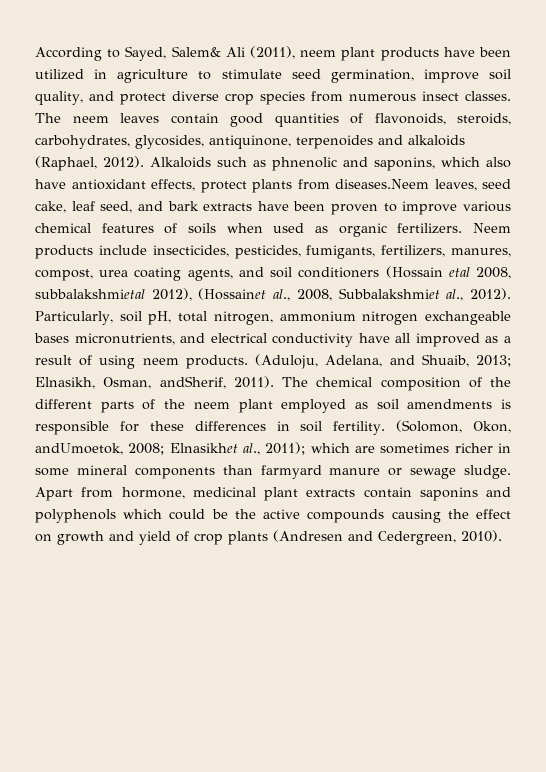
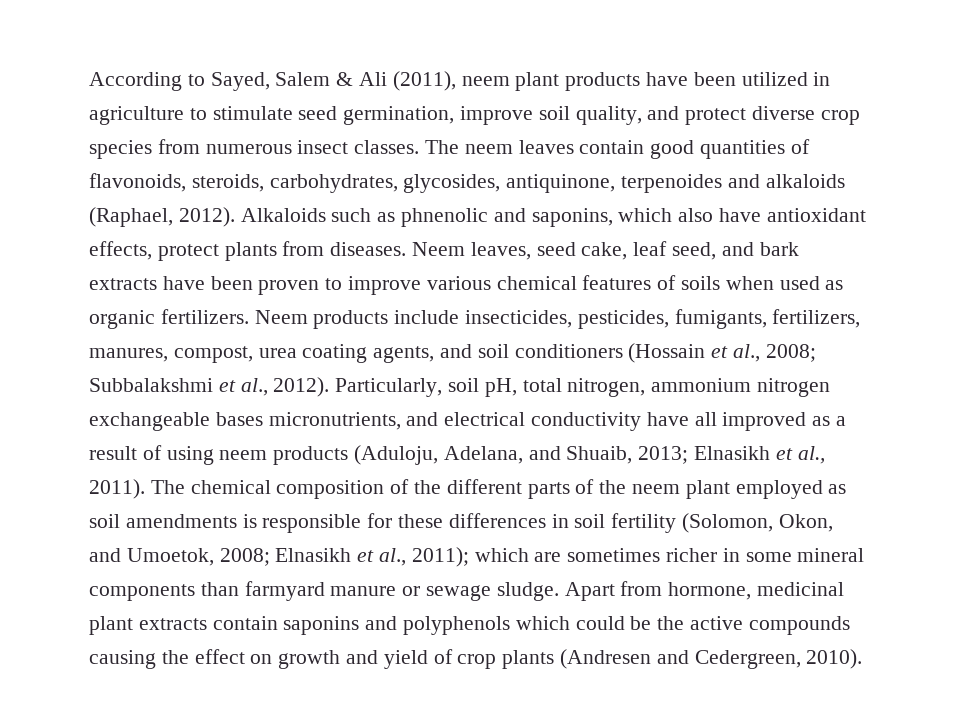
- According to Sayed, Salem& Ali (2011), neem plant products have been utilized in agriculture to stimulate seed germination, improve soil quality, and protect diverse crop species from numerous insect classes.
+ According to Sayed, Salem & Ali (2011), neem plant products have been utilized in agriculture to stimulate seed germination, improve soil quality, and protect diverse crop species from numerous insect classes.
- Alkaloids such as phnenolic and saponins, which also have antioxidant effects, protect plants from diseases.Neem leaves, seed cake, leaf seed, and bark extracts have been proven to improve various chemical features of soils when used as organic fertilizers.
+ Alkaloids such as phnenolic and saponins, which also have antioxidant effects, protect plants from diseases. Neem leaves, seed cake, leaf seed, and bark extracts have been proven to improve various chemical features of soils when used as organic fertilizers.
- Neem products include insecticides, pesticides, fumigants, fertilizers, manures, compost, urea coating agents, and soil conditioners (Hossain etal 2008, subbalakshmietal 2012), (Hossainet al., 2008, Subbalakshmiet al., 2012).
+ Neem products include insecticides, pesticides, fumigants, fertilizers, manures, compost, urea coating agents, and soil conditioners (Hossain et al., 2008; Subbalakshmi et al., 2012).
- Particularly, soil pH, total nitrogen, ammonium nitrogen exchangeable bases micronutrients, and electrical conductivity have all improved as a result of using neem products. (Aduloju, Adelana, and Shuaib, 2013; Elnasikh, Osman, andSherif, 2011).
+ Particularly, soil pH, total nitrogen, ammonium nitrogen exchangeable bases micronutrients, and electrical conductivity have all improved as a result of using neem products (Aduloju, Adelana, and Shuaib, 2013; Elnasikh et al., 2011).
- The chemical composition of the different parts of the neem plant employed as soil amendments is responsible for these differences in soil fertility. (Solomon, Okon, andUmoetok, 2008; Elnasikhet al., 2011); which are sometimes richer in some mineral components than farmyard manure or sewage sludge.
+ The chemical composition of the different parts of the neem plant employed as soil amendments is responsible for these differences in soil fertility (Solomon, Okon, and Umoetok, 2008; Elnasikh et al., 2011); which are sometimes richer in some mineral components than farmyard manure or sewage sludge.

